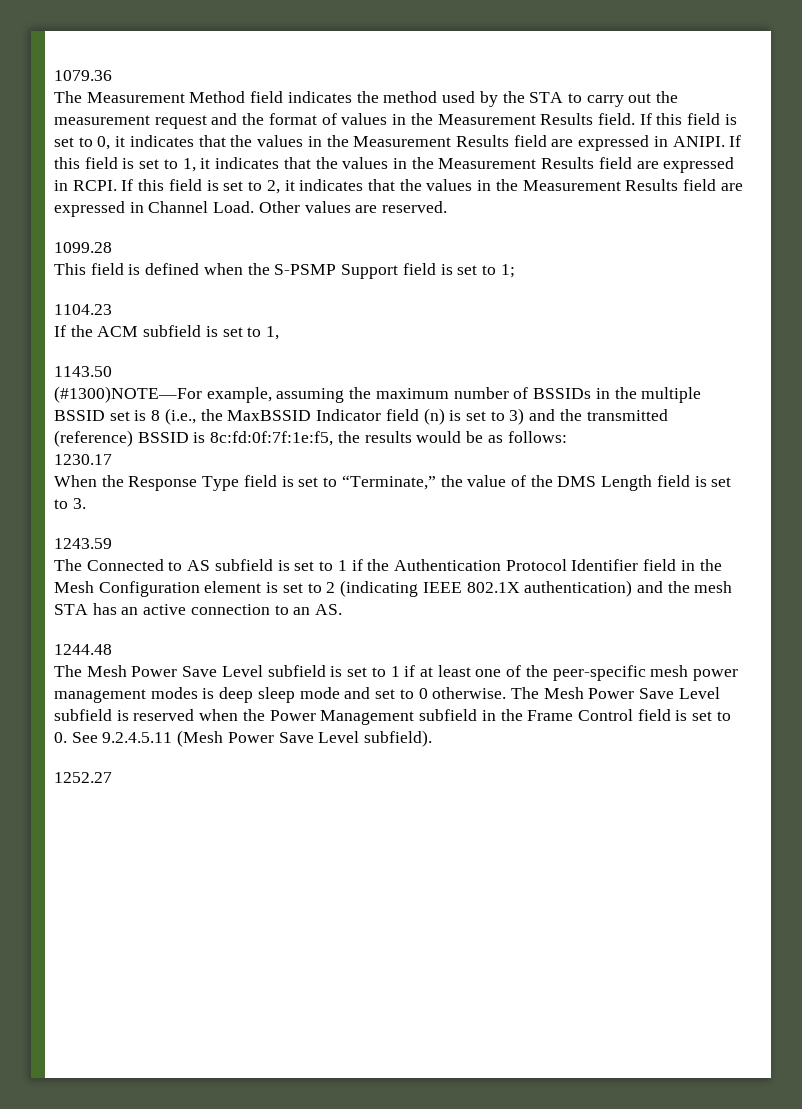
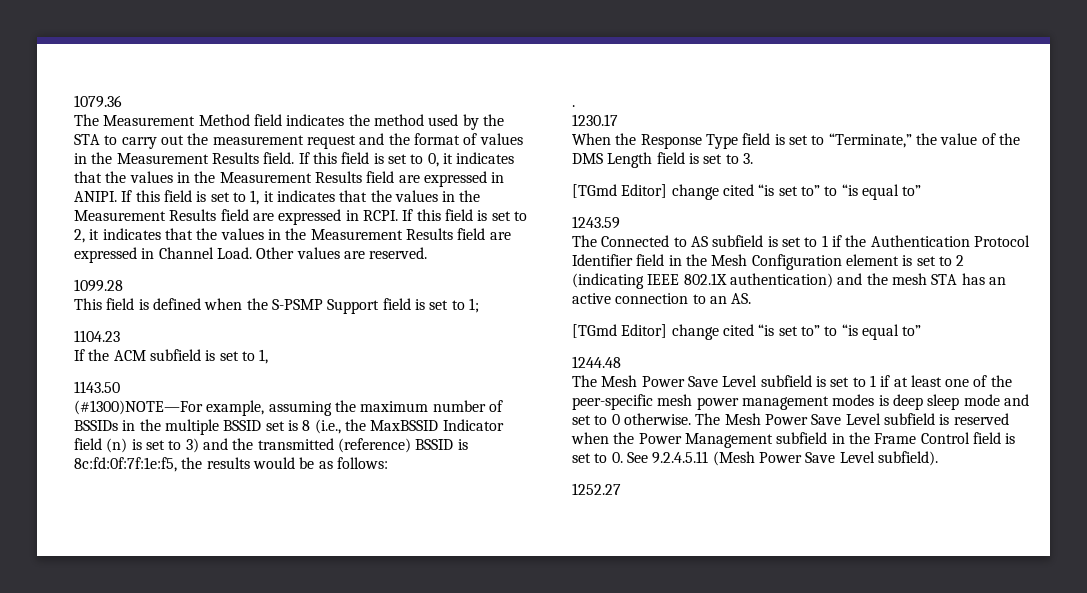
+ .
  When the Response Type field is set to “Terminate,” the value of the DMS Length field is set to 3.
+ [TGmd Editor] change cited “is set to” to “is equal to”
  The Connected to AS subfield is set to 1 if the Authentication Protocol Identifier field in the Mesh Configuration element is set to 2 (indicating IEEE 802.1X authentication) and the mesh STA has an active connection to an AS.
+ [TGmd Editor] change cited “is set to” to “is equal to”

